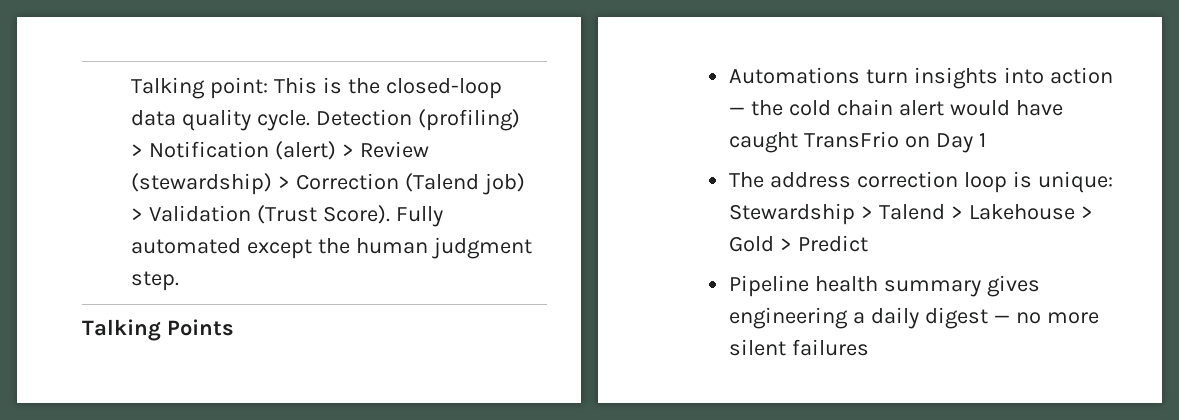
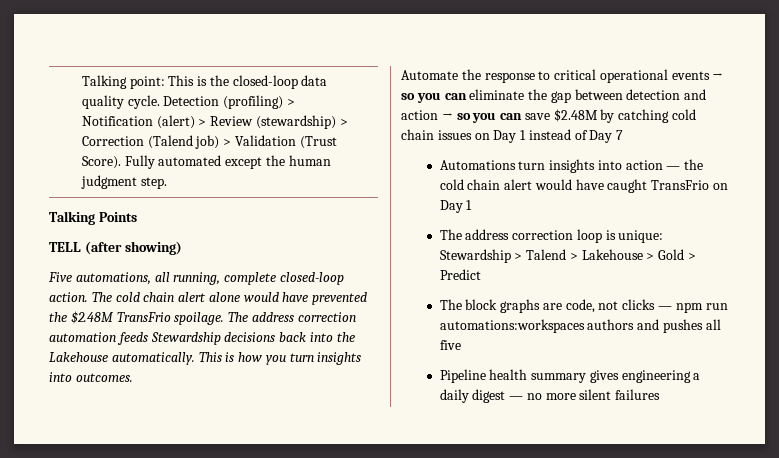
+ TELL (after showing)
+ Five automations, all running, complete closed-loop action. The cold chain alert alone would have prevented the $2.48M TransFrio spoilage. The address correction automation feeds Stewardship decisions back into the Lakehouse automatically. This is how you turn insights into outcomes.
+ Automate the response to critical operational events → so you can eliminate the gap between detection and action → so you can save $2.48M by catching cold chain issues on Day 1 instead of Day 7
+ The block graphs are code, not clicks — npm run automations:workspaces authors and pushes all five

